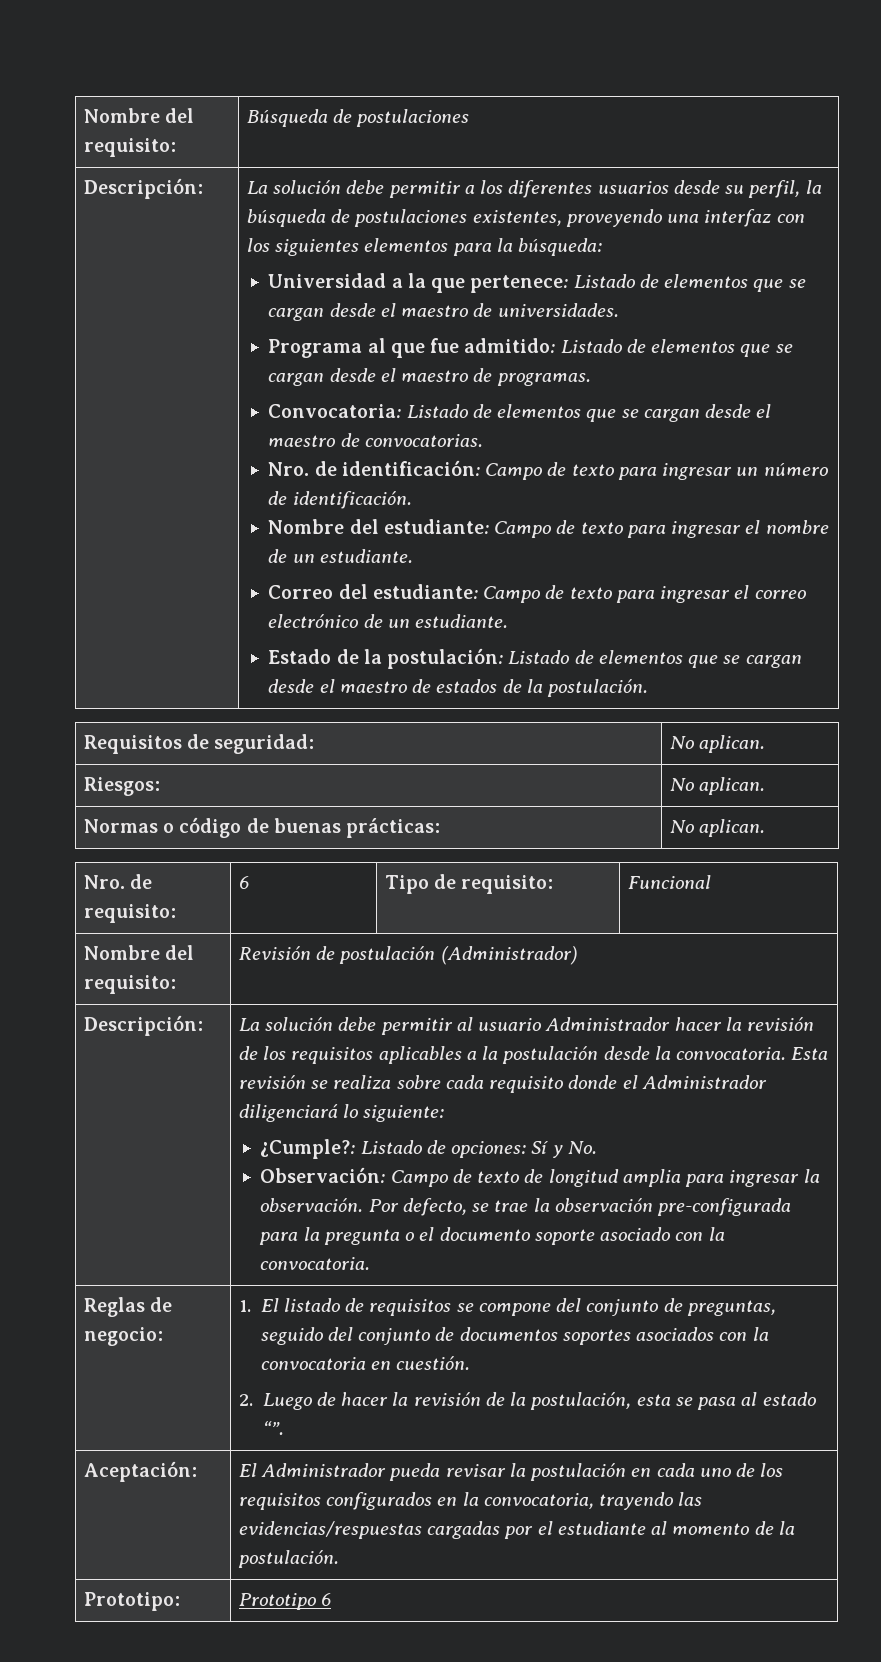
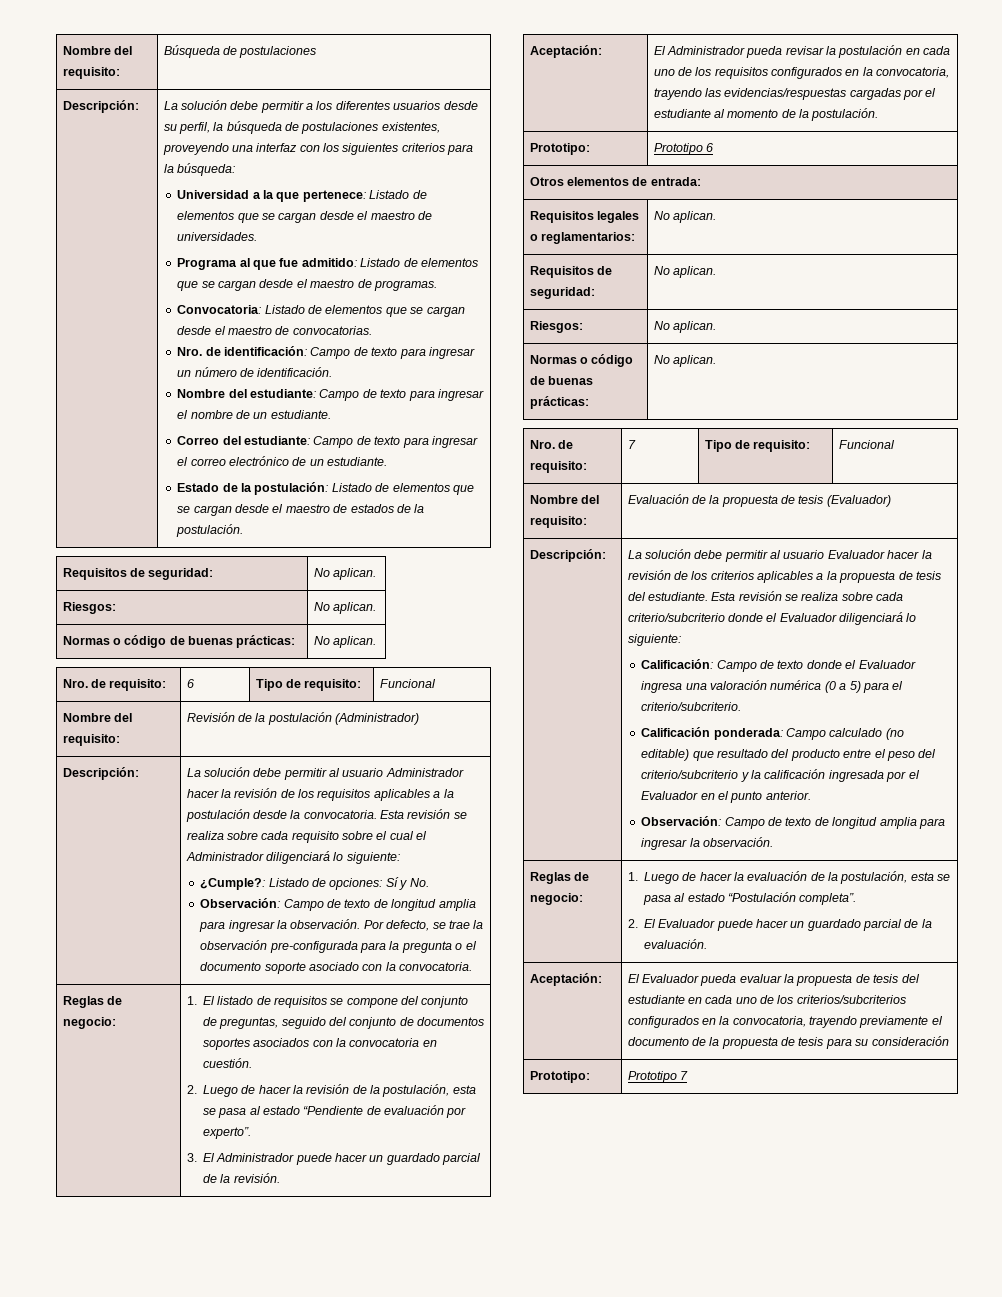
- La solución debe permitir a los diferentes usuarios desde su perfil, la búsqueda de postulaciones existentes, proveyendo una interfaz con los siguientes elementos para la búsqueda:
+ La solución debe permitir a los diferentes usuarios desde su perfil, la búsqueda de postulaciones existentes, proveyendo una interfaz con los siguientes criterios para la búsqueda:
- Nombre del requisito: | Revisión de postulación (Administrador)
+ Nombre del requisito: | Revisión de la postulación (Administrador)
- Esta revisión se realiza sobre cada requisito donde el Administrador diligenciará lo siguiente:
+ Esta revisión se realiza sobre cada requisito sobre el cual el Administrador diligenciará lo siguiente:
- 2. Luego de hacer la revisión de la postulación, esta se pasa al estado “”.
+ 2. Luego de hacer la revisión de la postulación, esta se pasa al estado “Pendiente de evaluación por experto”.
+ 3. El Administrador puede hacer un guardado parcial de la revisión.
+ Otros elementos de entrada:
+ Requisitos legales o reglamentarios: | No aplican.
+ Requisitos de seguridad: | No aplican.
+ Riesgos: | No aplican.
+ Normas o código de buenas prácticas: | No aplican.
+ Nro. de requisito: | 7 | Tipo de requisito: | Funcional
+ Nombre del requisito: | Evaluación de la propuesta de tesis (Evaluador)
+ Descripción: | La solución debe permitir al usuario Evaluador hacer la revisión de los criterios aplicables a la propuesta de tesis del estudiante. Esta revisión se realiza sobre cada criterio/subcriterio donde el Evaluador diligenciará lo siguiente:
+ Calificación: Campo de texto donde el Evaluador ingresa una valoración numérica (0 a 5) para el criterio/subcriterio.
+ Calificación ponderada: Campo calculado (no editable) que resultado del producto entre el peso del criterio/subcriterio y la calificación ingresada por el Evaluador en el punto anterior.
+ Observación: Campo de texto de longitud amplia para ingresar la observación.
+ Reglas de negocio: | 1. Luego de hacer la evaluación de la postulación, esta se pasa al estado “Postulación completa”.
+ 2. El Evaluador puede hacer un guardado parcial de la evaluación.
+ Aceptación: | El Evaluador pueda evaluar la propuesta de tesis del estudiante en cada uno de los criterios/subcriterios configurados en la convocatoria, trayendo previamente el documento de la propuesta de tesis para su consideración
+ Prototipo: | Prototipo 7

